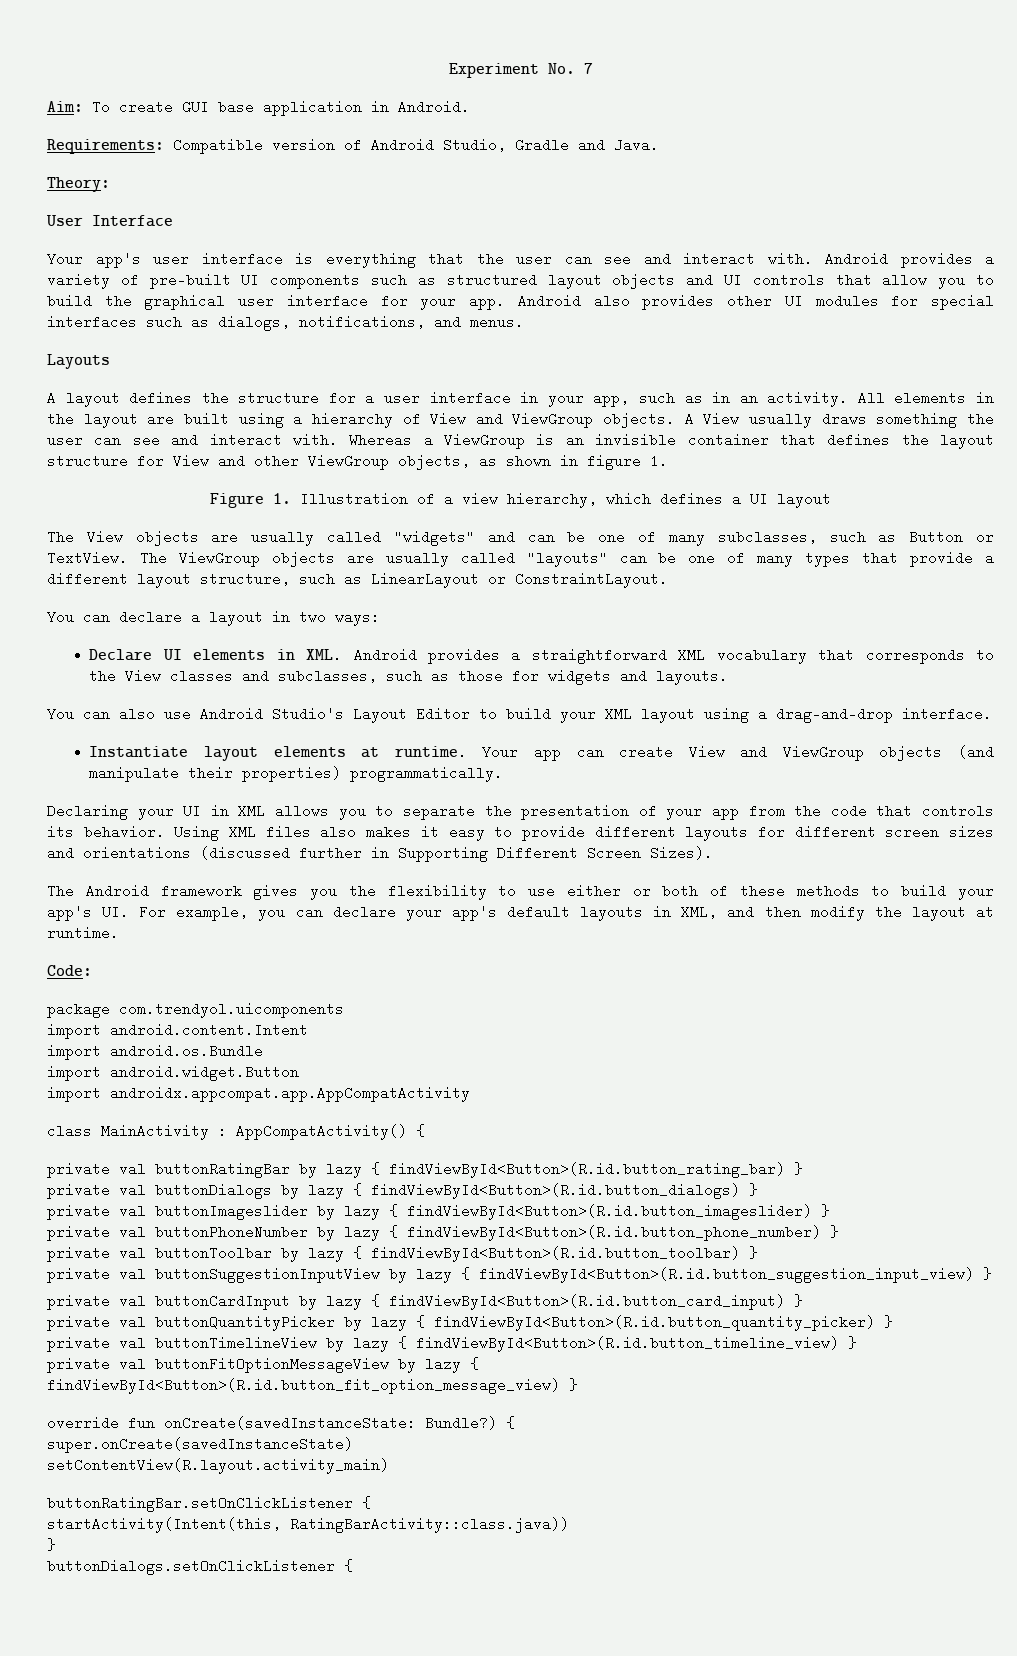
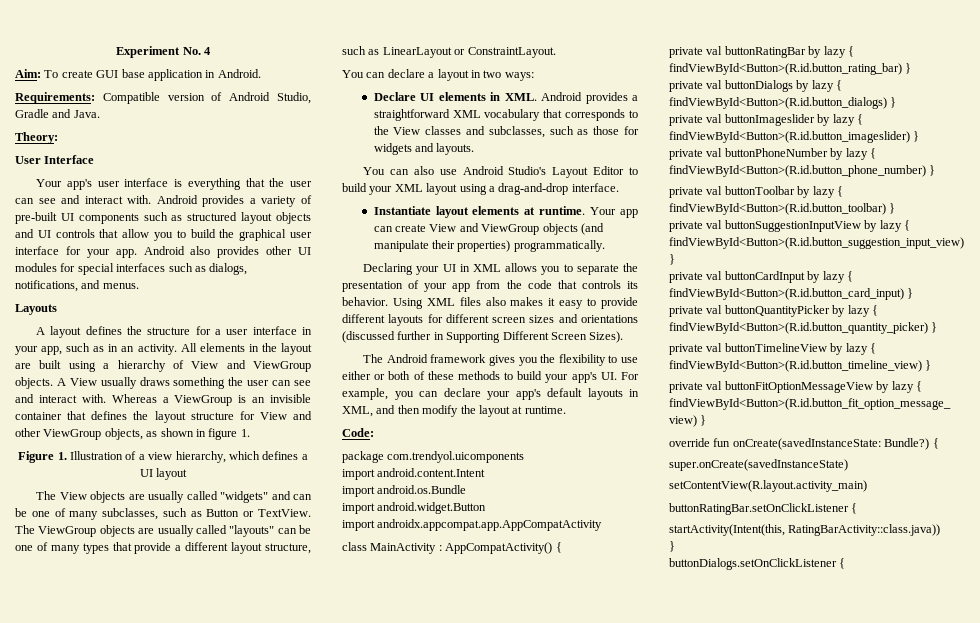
- Experiment No. 7
+ Experiment No. 4

